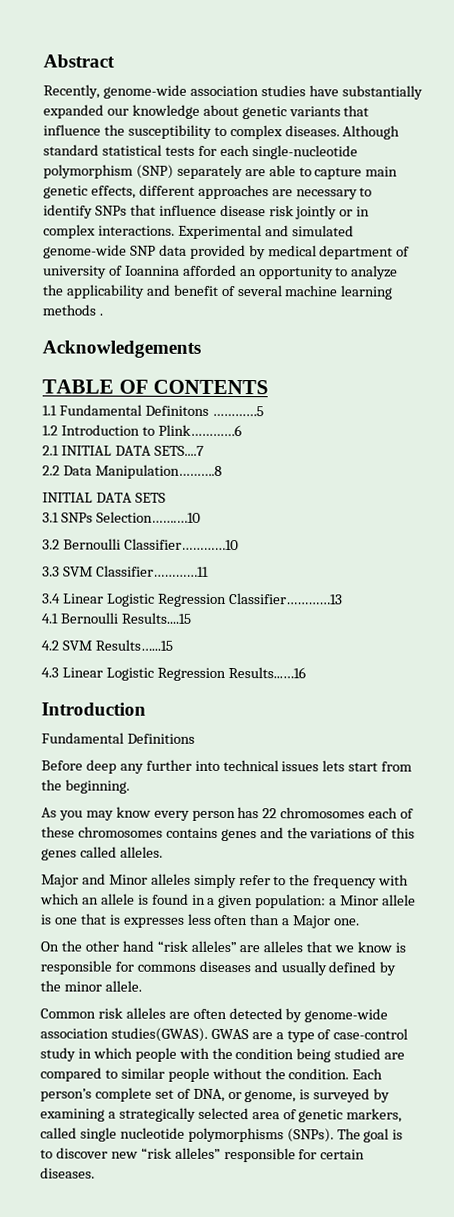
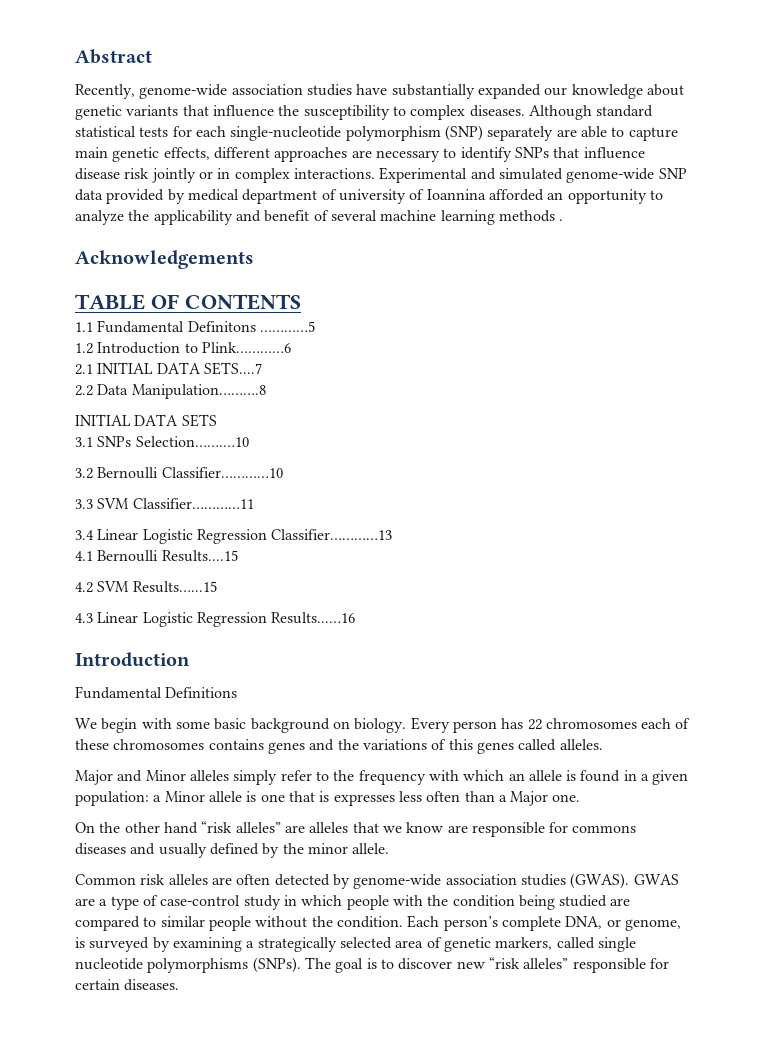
- Before deep any further into technical issues lets start from the beginning.
- As you may know every person has 22 chromosomes each of these chromosomes contains genes and the variations of this genes called alleles.
+ We begin with some basic background on biology. Every person has 22 chromosomes each of these chromosomes contains genes and the variations of this genes called alleles.
- On the other hand “risk alleles” are alleles that we know is responsible for commons diseases and usually defined by the minor allele.
+ On the other hand “risk alleles” are alleles that we know are responsible for commons diseases and usually defined by the minor allele.
- Common risk alleles are often detected by genome-wide association studies(GWAS).
+ Common risk alleles are often detected by genome-wide association studies (GWAS).
- Each person’s complete set of DNA, or genome, is surveyed by examining a strategically selected area of genetic markers, called single nucleotide polymorphisms (SNPs).
+ Each person’s complete DNA, or genome, is surveyed by examining a strategically selected area of genetic markers, called single nucleotide polymorphisms (SNPs).

